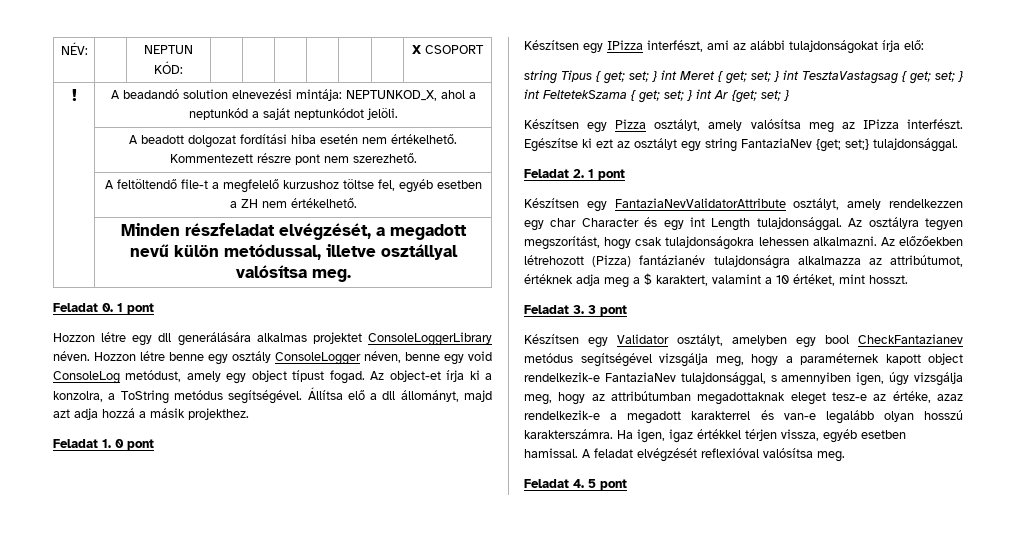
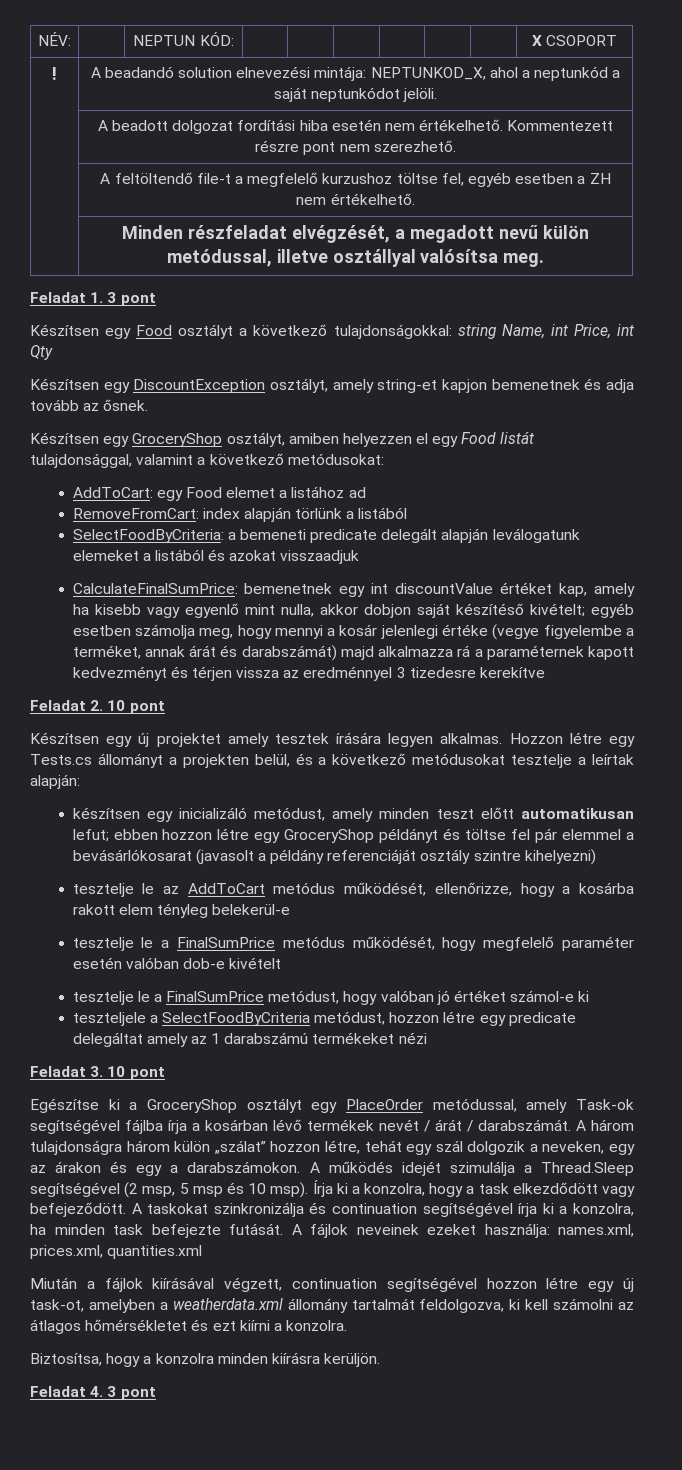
- Feladat 0. 1 pont
- Hozzon létre egy dll generálására alkalmas projektet ConsoleLoggerLibrary néven. Hozzon létre benne egy osztály ConsoleLogger néven, benne egy void ConsoleLog metódust, amely egy object típust fogad. Az object-et írja ki a konzolra, a ToString metódus segítségével. Állítsa elő a dll állományt, majd azt adja hozzá a másik projekthez.
- Feladat 1. 0 pont
- Készítsen egy IPizza interfészt, ami az alábbi tulajdonságokat írja elő:
- string Tipus { get; set; } int Meret { get; set; } int TesztaVastagsag { get; set; } int FeltetekSzama { get; set; } int Ar {get; set; }
- Készítsen egy Pizza osztályt, amely valósítsa meg az IPizza interfészt. Egészítse ki ezt az osztályt egy string FantaziaNev {get; set;} tulajdonsággal.
- Feladat 2. 1 pont
- Készítsen egy FantaziaNevValidatorAttribute osztályt, amely rendelkezzen egy char Character és egy int Length tulajdonsággal. Az osztályra tegyen megszorítást, hogy csak tulajdonságokra lehessen alkalmazni. Az előzőekben létrehozott (Pizza) fantázianév tulajdonságra alkalmazza az attribútumot, értéknek adja meg a $ karaktert, valamint a 10 értéket, mint hosszt.
- Feladat 3. 3 pont
- Készítsen egy Validator osztályt, amelyben egy bool CheckFantazianev metódus segítségével vizsgálja meg, hogy a paraméternek kapott object rendelkezik-e FantaziaNev tulajdonsággal, s amennyiben igen, úgy vizsgálja meg, hogy az attribútumban megadottaknak eleget tesz-e az értéke, azaz rendelkezik-e a megadott karakterrel és van-e legalább olyan hosszú karakterszámra. Ha igen, igaz értékkel térjen vissza, egyéb esetben hamissal. A feladat elvégzését reflexióval valósítsa meg.
+ Feladat 1. 3 pont
+ Készítsen egy Food osztályt a következő tulajdonságokkal: string Name, int Price, int Qty
+ Készítsen egy DiscountException osztályt, amely string-et kapjon bemenetnek és adja tovább az ősnek.
+ Készítsen egy GroceryShop osztályt, amiben helyezzen el egy Food listát tulajdonsággal, valamint a következő metódusokat:
+ AddToCart: egy Food elemet a listához ad
+ RemoveFromCart: index alapján törlünk a listából
+ SelectFoodByCriteria: a bemeneti predicate delegált alapján leválogatunk elemeket a listából és azokat visszaadjuk
+ CalculateFinalSumPrice: bemenetnek egy int discountValue értéket kap, amely ha kisebb vagy egyenlő mint nulla, akkor dobjon saját készítéső kivételt; egyéb esetben számolja meg, hogy mennyi a kosár jelenlegi értéke (vegye figyelembe a terméket, annak árát és darabszámát) majd alkalmazza rá a paraméternek kapott kedvezményt és térjen vissza az eredménnyel 3 tizedesre kerekítve
+ Feladat 2. 10 pont
+ Készítsen egy új projektet amely tesztek írására legyen alkalmas. Hozzon létre egy Tests.cs állományt a projekten belül, és a következő metódusokat tesztelje a leírtak alapján:
+ készítsen egy inicializáló metódust, amely minden teszt előtt automatikusan lefut; ebben hozzon létre egy GroceryShop példányt és töltse fel pár elemmel a bevásárlókosarat (javasolt a példány referenciáját osztály szintre kihelyezni)
+ tesztelje le az AddToCart metódus működését, ellenőrizze, hogy a kosárba rakott elem tényleg belekerül-e
+ tesztelje le a FinalSumPrice metódus működését, hogy megfelelő paraméter esetén valóban dob-e kivételt
+ tesztelje le a FinalSumPrice metódust, hogy valóban jó értéket számol-e ki
+ teszteljele a SelectFoodByCriteria metódust, hozzon létre egy predicate delegáltat amely az 1 darabszámú termékeket nézi
+ Feladat 3. 10 pont
+ Egészítse ki a GroceryShop osztályt egy PlaceOrder metódussal, amely Task-ok segítségével fájlba írja a kosárban lévő termékek nevét / árát / darabszámát. A három tulajdonságra három külön „szálat” hozzon létre, tehát egy szál dolgozik a neveken, egy az árakon és egy a darabszámokon. A működés idejét szimulálja a Thread.Sleep segítségével (2 msp, 5 msp és 10 msp). Írja ki a konzolra, hogy a task elkezdődött vagy befejeződött. A taskokat szinkronizálja és continuation segítségével írja ki a konzolra, ha minden task befejezte futását. A fájlok neveinek ezeket használja: names.xml, prices.xml, quantities.xml
+ Miután a fájlok kiírásával végzett, continuation segítségével hozzon létre egy új task-ot, amelyben a weatherdata.xml állomány tartalmát feldolgozva, ki kell számolni az átlagos hőmérsékletet és ezt kiírni a konzolra.
+ Biztosítsa, hogy a konzolra minden kiírásra kerüljön.
- Feladat 4. 5 pont
+ Feladat 4. 3 pont

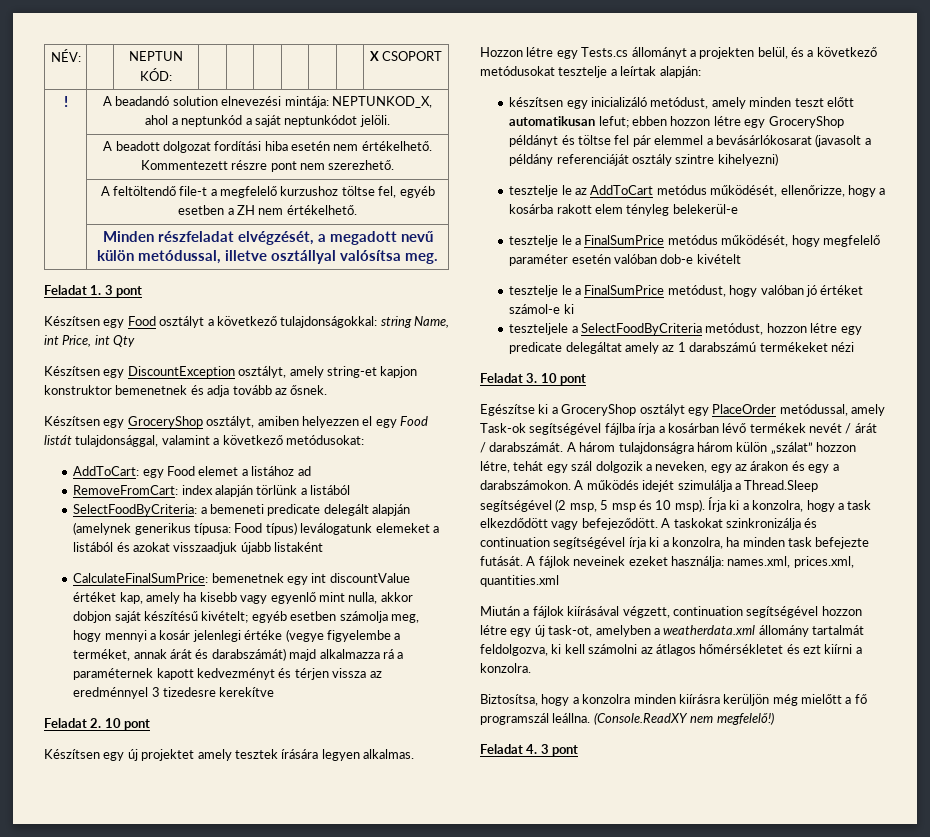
- Készítsen egy DiscountException osztályt, amely string-et kapjon bemenetnek és adja tovább az ősnek.
+ Készítsen egy DiscountException osztályt, amely string-et kapjon konstruktor bemenetnek és adja tovább az ősnek.
- SelectFoodByCriteria: a bemeneti predicate delegált alapján leválogatunk elemeket a listából és azokat visszaadjuk
+ SelectFoodByCriteria: a bemeneti predicate delegált alapján (amelynek generikus típusa: Food típus) leválogatunk elemeket a listából és azokat visszaadjuk újabb listaként
- CalculateFinalSumPrice: bemenetnek egy int discountValue értéket kap, amely ha kisebb vagy egyenlő mint nulla, akkor dobjon saját készítéső kivételt; egyéb esetben számolja meg, hogy mennyi a kosár jelenlegi értéke (vegye figyelembe a terméket, annak árát és darabszámát) majd alkalmazza rá a paraméternek kapott kedvezményt és térjen vissza az eredménnyel 3 tizedesre kerekítve
+ CalculateFinalSumPrice: bemenetnek egy int discountValue értéket kap, amely ha kisebb vagy egyenlő mint nulla, akkor dobjon saját készítésű kivételt; egyéb esetben számolja meg, hogy mennyi a kosár jelenlegi értéke (vegye figyelembe a terméket, annak árát és darabszámát) majd alkalmazza rá a paraméternek kapott kedvezményt és térjen vissza az eredménnyel 3 tizedesre kerekítve
- Biztosítsa, hogy a konzolra minden kiírásra kerüljön.
+ Biztosítsa, hogy a konzolra minden kiírásra kerüljön még mielőtt a fő programszál leállna. (Console.ReadXY nem megfelelő!)

